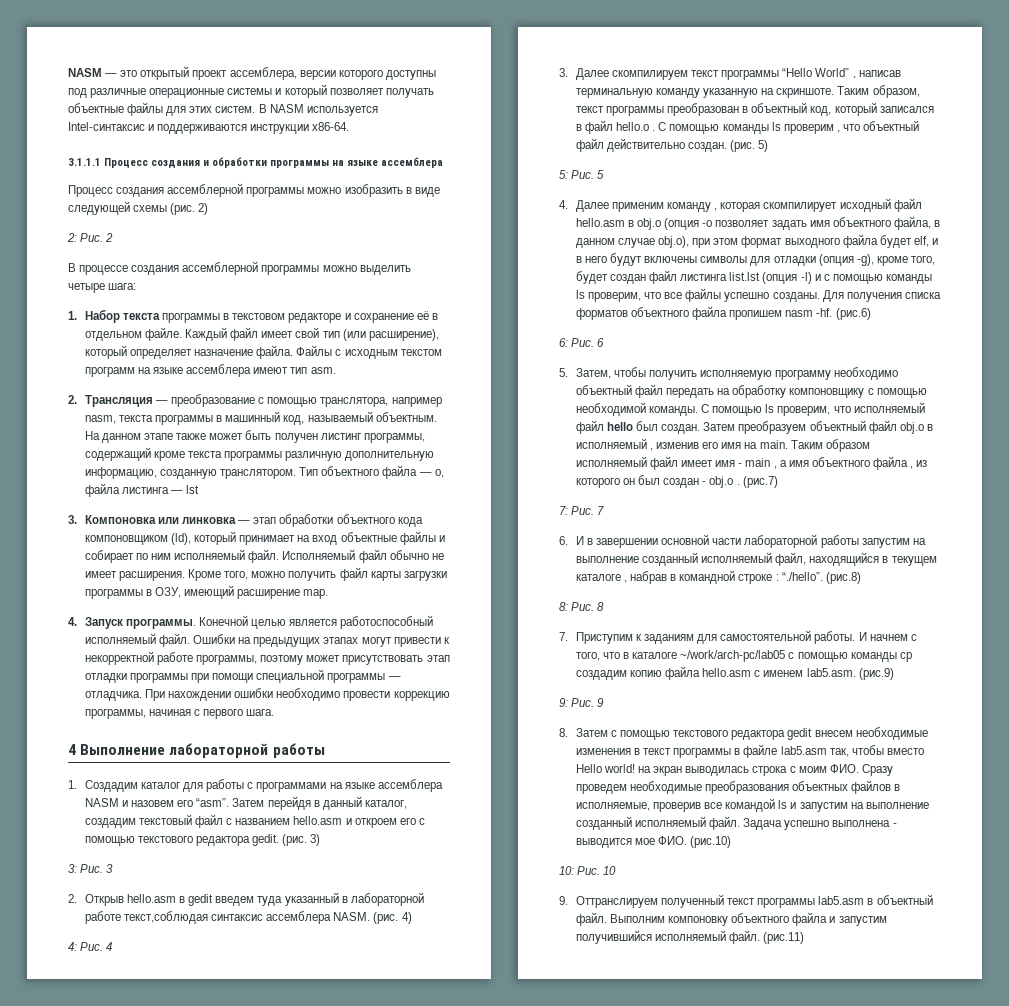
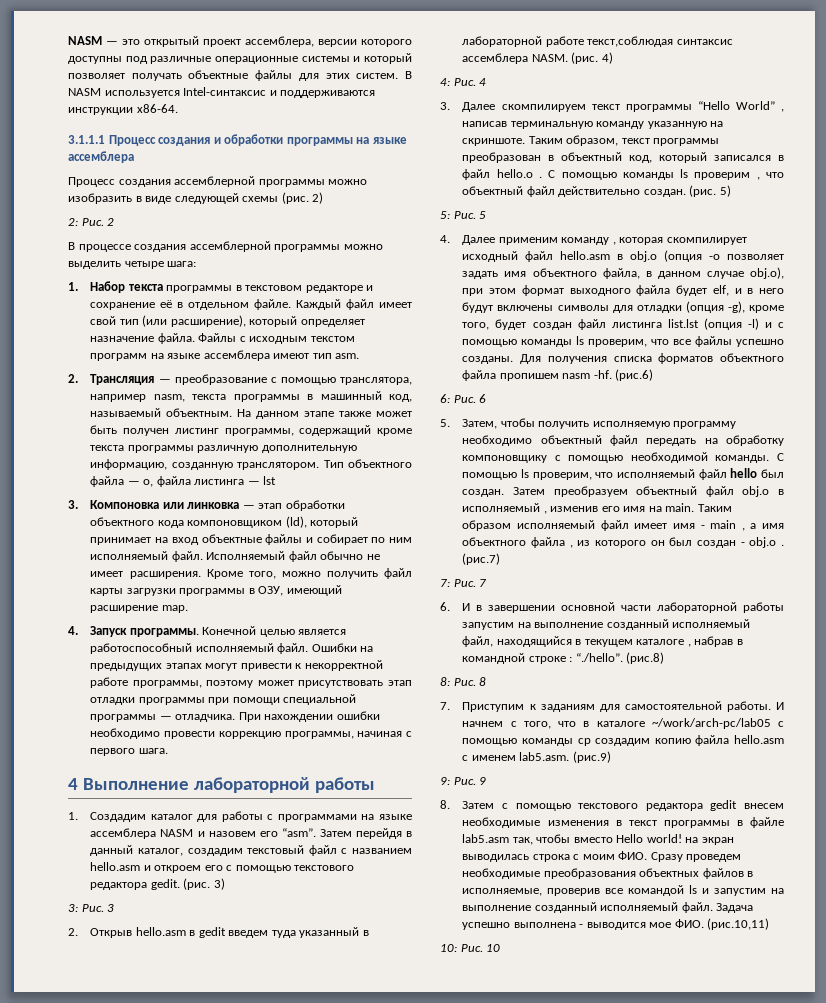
- Задача успешно выполнена - выводится мое ФИО. (рис.10)
+ Задача успешно выполнена - выводится мое ФИО. (рис.10,11)
- 9. Оттранслируем полученный текст программы lab5.asm в объектный файл. Выполним компоновку объектного файла и запустим получившийся исполняемый файл. (рис.11)

